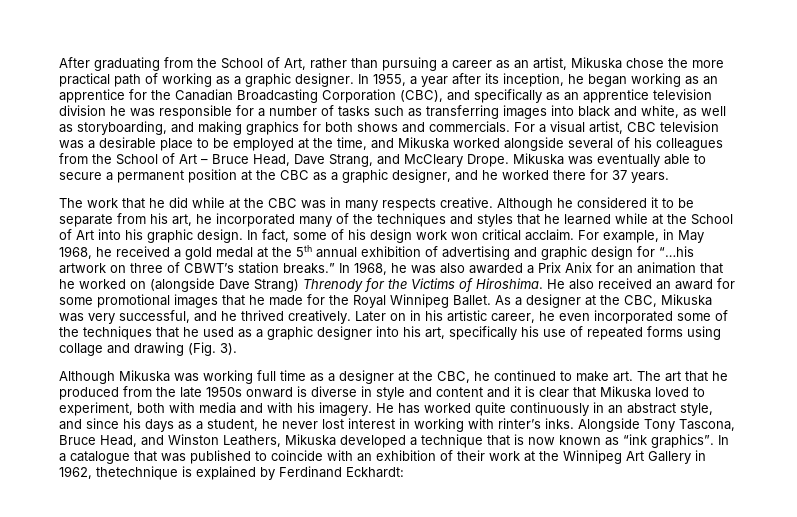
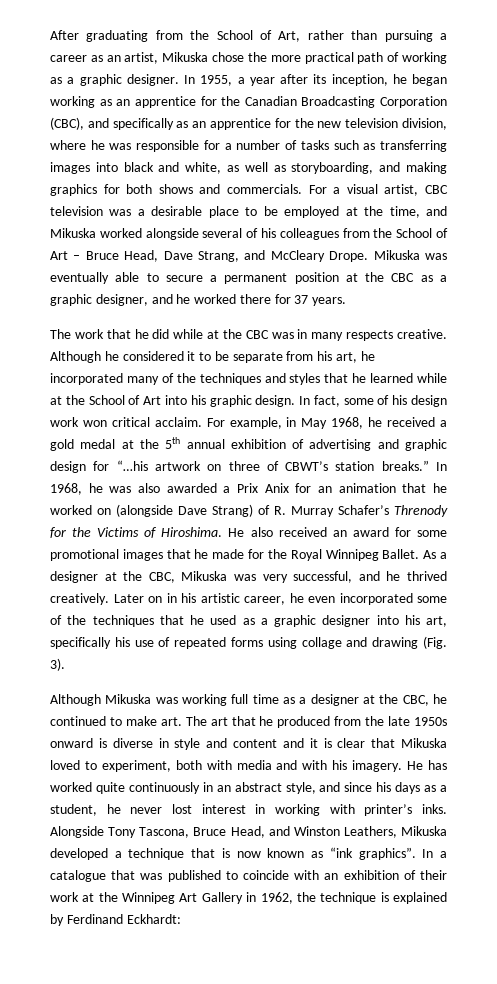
- In 1955, a year after its inception, he began working as an apprentice for the Canadian Broadcasting Corporation (CBC), and specifically as an apprentice television division he was responsible for a number of tasks such as transferring images into black and white, as well as storyboarding, and making graphics for both shows and commercials.
+ In 1955, a year after its inception, he began working as an apprentice for the Canadian Broadcasting Corporation (CBC), and specifically as an apprentice for the new television division, where he was responsible for a number of tasks such as transferring images into black and white, as well as storyboarding, and making graphics for both shows and commercials.
- In 1968, he was also awarded a Prix Anix for an animation that he worked on (alongside Dave Strang) Threnody for the Victims of Hiroshima.
+ In 1968, he was also awarded a Prix Anix for an animation that he worked on (alongside Dave Strang) of R. Murray Schafer’s Threnody for the Victims of Hiroshima.
- He has worked quite continuously in an abstract style, and since his days as a student, he never lost interest in working with rinter’s inks.
+ He has worked quite continuously in an abstract style, and since his days as a student, he never lost interest in working with printer’s inks.
- In a catalogue that was published to coincide with an exhibition of their work at the Winnipeg Art Gallery in 1962, thetechnique is explained by Ferdinand Eckhardt:
+ In a catalogue that was published to coincide with an exhibition of their work at the Winnipeg Art Gallery in 1962, the technique is explained by Ferdinand Eckhardt:

